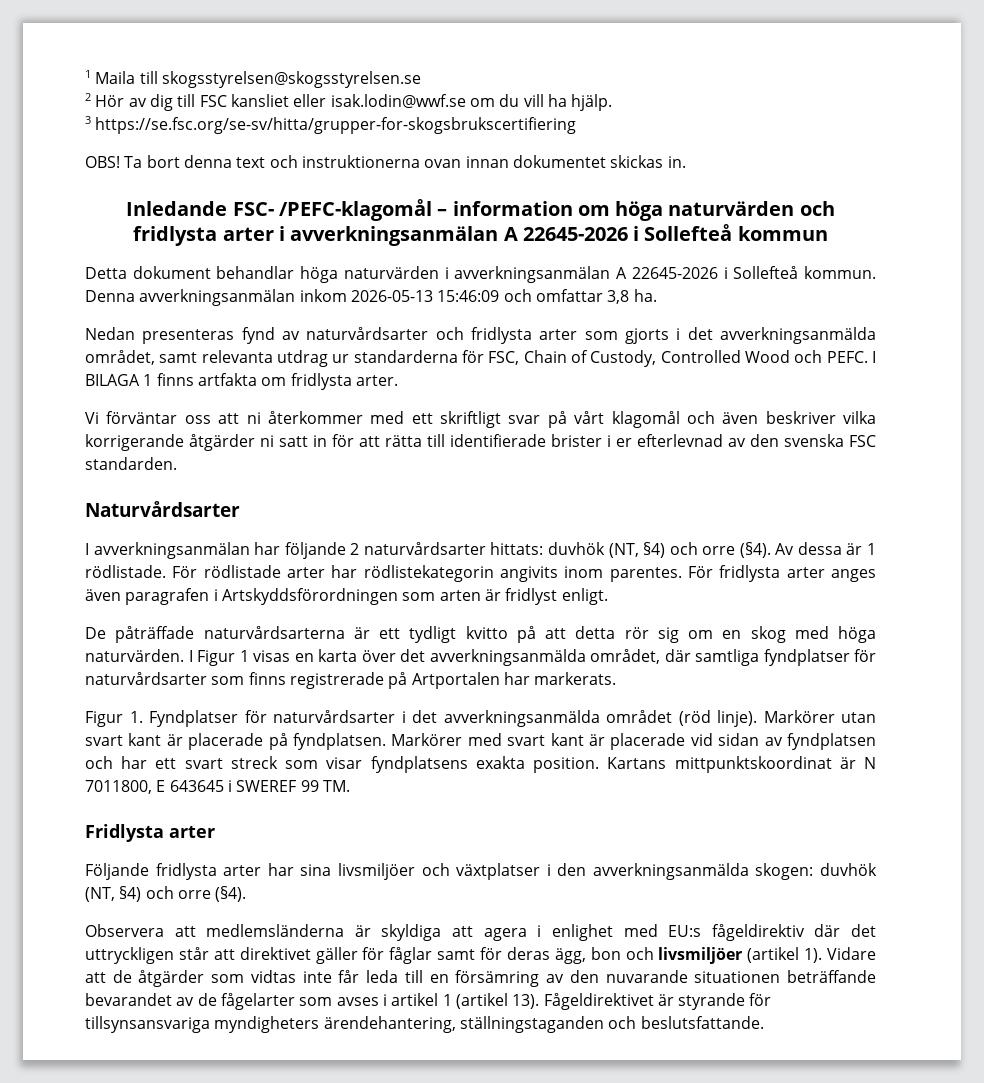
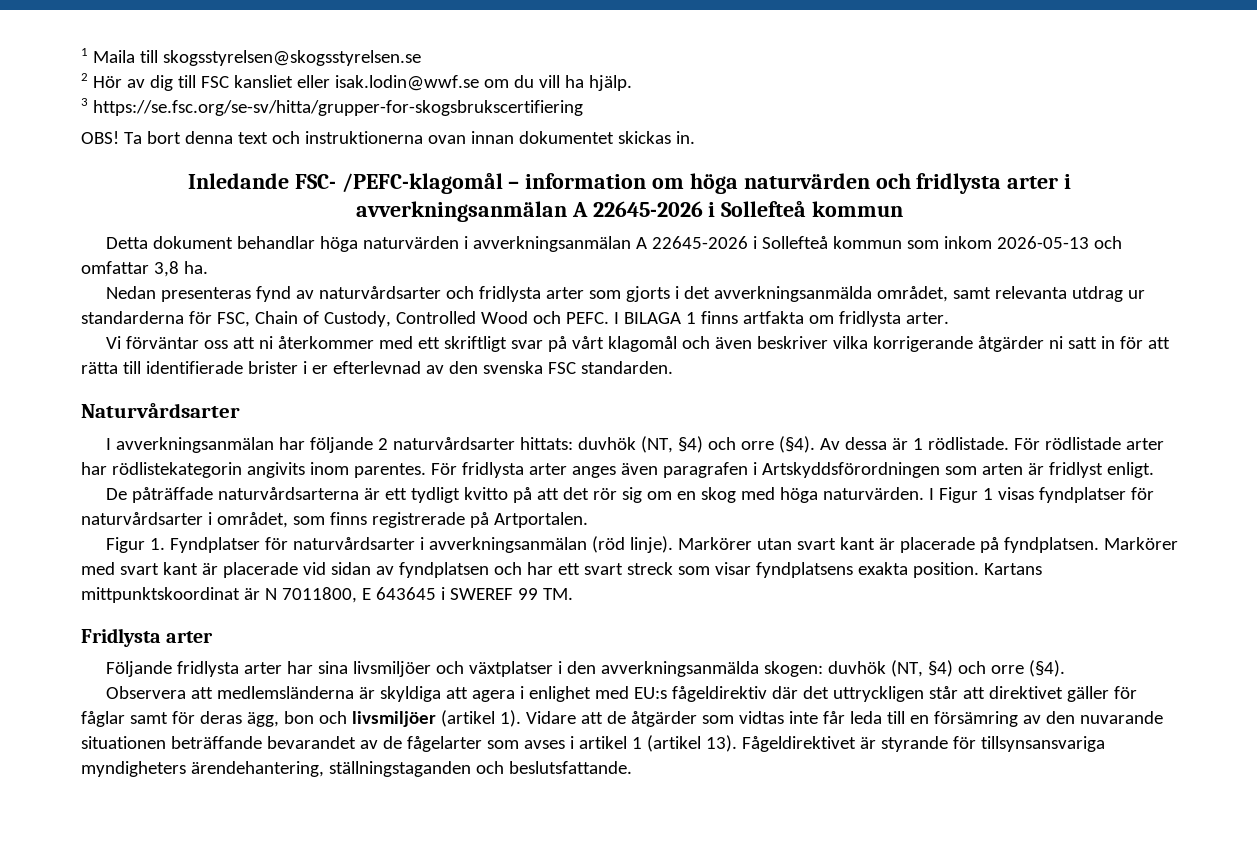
- Detta dokument behandlar höga naturvärden i avverkningsanmälan A 22645-2026 i Sollefteå kommun. Denna avverkningsanmälan inkom 2026-05-13 15:46:09 och omfattar 3,8 ha.
+ Detta dokument behandlar höga naturvärden i avverkningsanmälan A 22645-2026 i Sollefteå kommun som inkom 2026-05-13 och omfattar 3,8 ha.
- De påträffade naturvårdsarterna är ett tydligt kvitto på att detta rör sig om en skog med höga naturvärden.
+ De påträffade naturvårdsarterna är ett tydligt kvitto på att det rör sig om en skog med höga naturvärden.
- I Figur 1 visas en karta över det avverkningsanmälda området, där samtliga fyndplatser för naturvårdsarter som finns registrerade på Artportalen har markerats.
+ I Figur 1 visas fyndplatser för naturvårdsarter i området, som finns registrerade på Artportalen.
- Figur 1. Fyndplatser för naturvårdsarter i det avverkningsanmälda området (röd linje).
+ Figur 1. Fyndplatser för naturvårdsarter i avverkningsanmälan (röd linje).

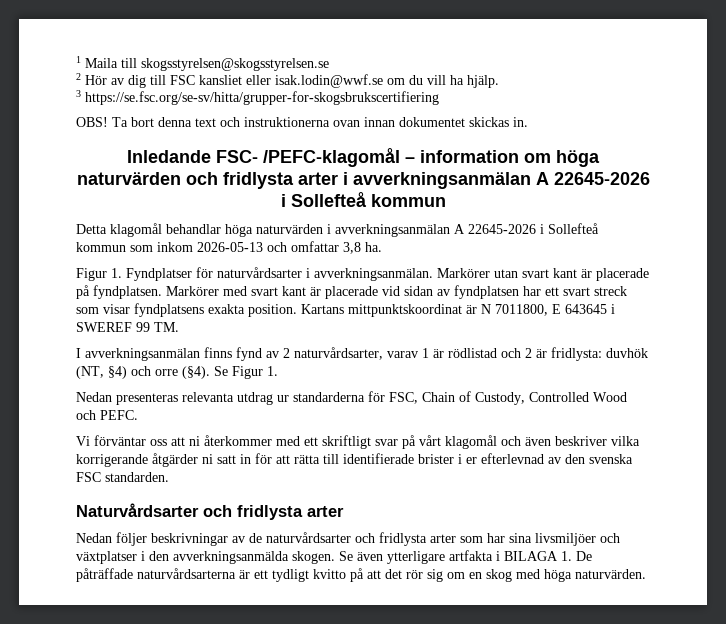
- Detta dokument behandlar höga naturvärden i avverkningsanmälan A 22645-2026 i Sollefteå kommun som inkom 2026-05-13 och omfattar 3,8 ha.
+ Detta klagomål behandlar höga naturvärden i avverkningsanmälan A 22645-2026 i Sollefteå kommun som inkom 2026-05-13 och omfattar 3,8 ha.
- Nedan presenteras fynd av naturvårdsarter och fridlysta arter som gjorts i det avverkningsanmälda området, samt relevanta utdrag ur standarderna för FSC, Chain of Custody, Controlled Wood och PEFC. I BILAGA 1 finns artfakta om fridlysta arter.
+ Figur 1. Fyndplatser för naturvårdsarter i avverkningsanmälan. Markörer utan svart kant är placerade på fyndplatsen. Markörer med svart kant är placerade vid sidan av fyndplatsen har ett svart streck som visar fyndplatsens exakta position. Kartans mittpunktskoordinat är N 7011800, E 643645 i SWEREF 99 TM.
+ I avverkningsanmälan finns fynd av 2 naturvårdsarter, varav 1 är rödlistad och 2 är fridlysta: duvhök (NT, §4) och orre (§4). Se Figur 1.
+ Nedan presenteras relevanta utdrag ur standarderna för FSC, Chain of Custody, Controlled Wood och PEFC.
- Naturvårdsarter
- I avverkningsanmälan har följande 2 naturvårdsarter hittats: duvhök (NT, §4) och orre (§4). Av dessa är 1 rödlistade. För rödlistade arter har rödlistekategorin angivits inom parentes. För fridlysta arter anges även paragrafen i Artskyddsförordningen som arten är fridlyst enligt.
- De påträffade naturvårdsarterna är ett tydligt kvitto på att det rör sig om en skog med höga naturvärden. I Figur 1 visas fyndplatser för naturvårdsarter i området, som finns registrerade på Artportalen.
- Figur 1. Fyndplatser för naturvårdsarter i avverkningsanmälan (röd linje). Markörer utan svart kant är placerade på fyndplatsen. Markörer med svart kant är placerade vid sidan av fyndplatsen och har ett svart streck som visar fyndplatsens exakta position. Kartans mittpunktskoordinat är N 7011800, E 643645 i SWEREF 99 TM.
- Fridlysta arter
- Följande fridlysta arter har sina livsmiljöer och växtplatser i den avverkningsanmälda skogen: duvhök (NT, §4) och orre (§4).
- Observera att medlemsländerna är skyldiga att agera i enlighet med EU:s fågeldirektiv där det uttryckligen står att direktivet gäller för fåglar samt för deras ägg, bon och livsmiljöer (artikel 1). Vidare att de åtgärder som vidtas inte får leda till en försämring av den nuvarande situationen beträffande bevarandet av de fågelarter som avses i artikel 1 (artikel 13). Fågeldirektivet är styrande för tillsynsansvariga myndigheters ärendehantering, ställningstaganden och beslutsfattande.
+ Naturvårdsarter och fridlysta arter
+ Nedan följer beskrivningar av de naturvårdsarter och fridlysta arter som har sina livsmiljöer och växtplatser i den avverkningsanmälda skogen. Se även ytterligare artfakta i BILAGA 1. De påträffade naturvårdsarterna är ett tydligt kvitto på att det rör sig om en skog med höga naturvärden.

